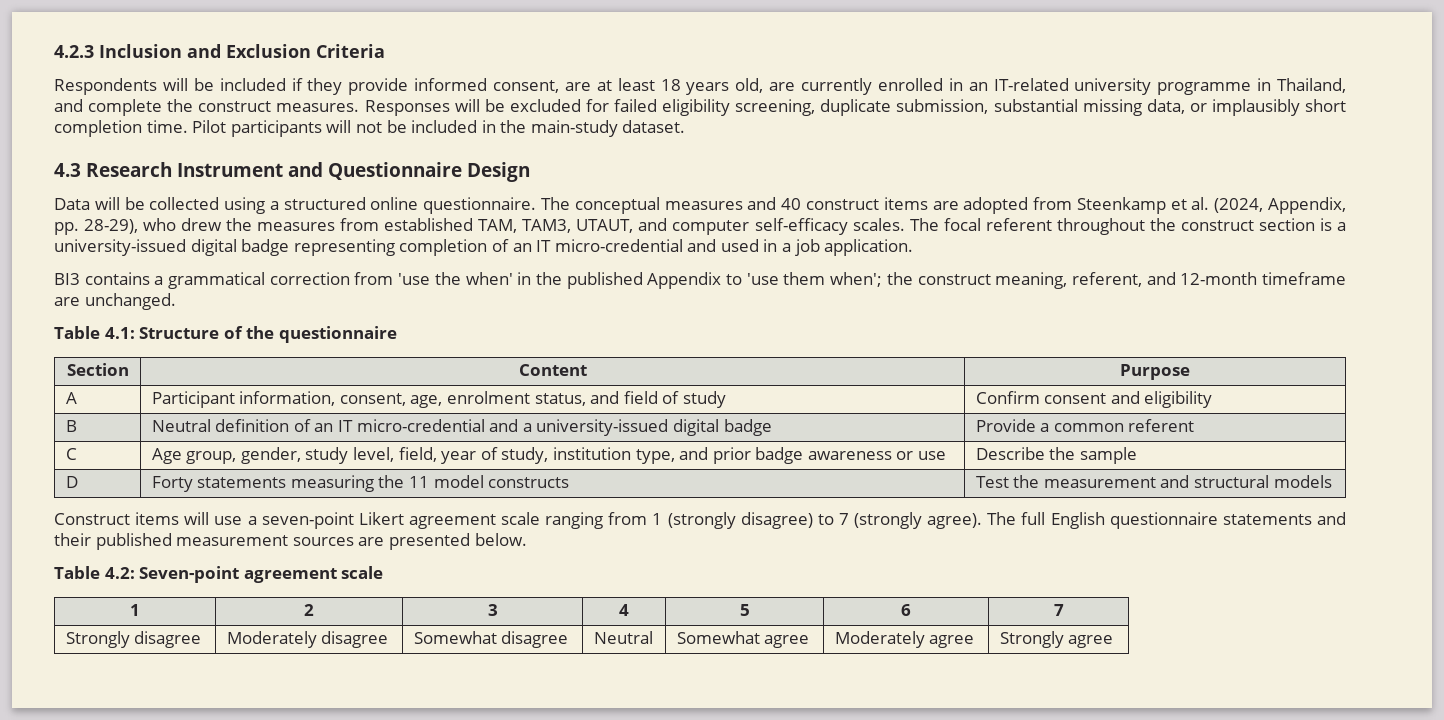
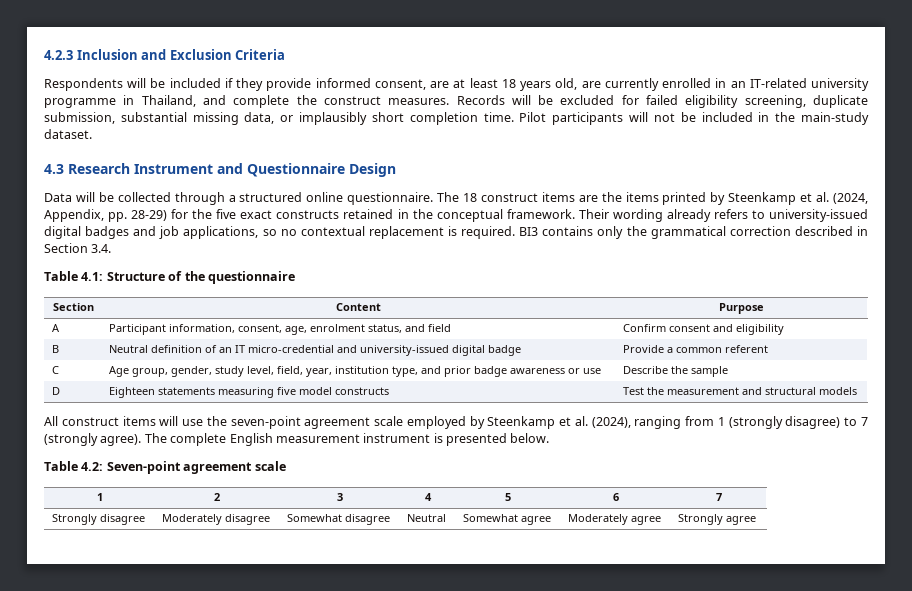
- Responses will be excluded for failed eligibility screening, duplicate submission, substantial missing data, or implausibly short completion time.
+ Records will be excluded for failed eligibility screening, duplicate submission, substantial missing data, or implausibly short completion time.
- Data will be collected using a structured online questionnaire.
+ Data will be collected through a structured online questionnaire.
- The conceptual measures and 40 construct items are adopted from Steenkamp et al. (2024, Appendix, pp. 28-29), who drew the measures from established TAM, TAM3, UTAUT, and computer self-efficacy scales. The focal referent throughout the construct section is a university-issued digital badge representing completion of an IT micro-credential and used in a job application.
- BI3 contains a grammatical correction from 'use the when' in the published Appendix to 'use them when'; the construct meaning, referent, and 12-month timeframe are unchanged.
+ The 18 construct items are the items printed by Steenkamp et al. (2024, Appendix, pp. 28-29) for the five exact constructs retained in the conceptual framework. Their wording already refers to university-issued digital badges and job applications, so no contextual replacement is required. BI3 contains only the grammatical correction described in Section 3.4.
- A | Participant information, consent, age, enrolment status, and field of study | Confirm consent and eligibility
+ A | Participant information, consent, age, enrolment status, and field | Confirm consent and eligibility
- B | Neutral definition of an IT micro-credential and a university-issued digital badge | Provide a common referent
+ B | Neutral definition of an IT micro-credential and university-issued digital badge | Provide a common referent
- C | Age group, gender, study level, field, year of study, institution type, and prior badge awareness or use | Describe the sample
+ C | Age group, gender, study level, field, year, institution type, and prior badge awareness or use | Describe the sample
- D | Forty statements measuring the 11 model constructs | Test the measurement and structural models
+ D | Eighteen statements measuring five model constructs | Test the measurement and structural models
- Construct items will use a seven-point Likert agreement scale ranging from 1 (strongly disagree) to 7 (strongly agree).
+ All construct items will use the seven-point agreement scale employed by Steenkamp et al. (2024), ranging from 1 (strongly disagree) to 7 (strongly agree).
- The full English questionnaire statements and their published measurement sources are presented below.
+ The complete English measurement instrument is presented below.

